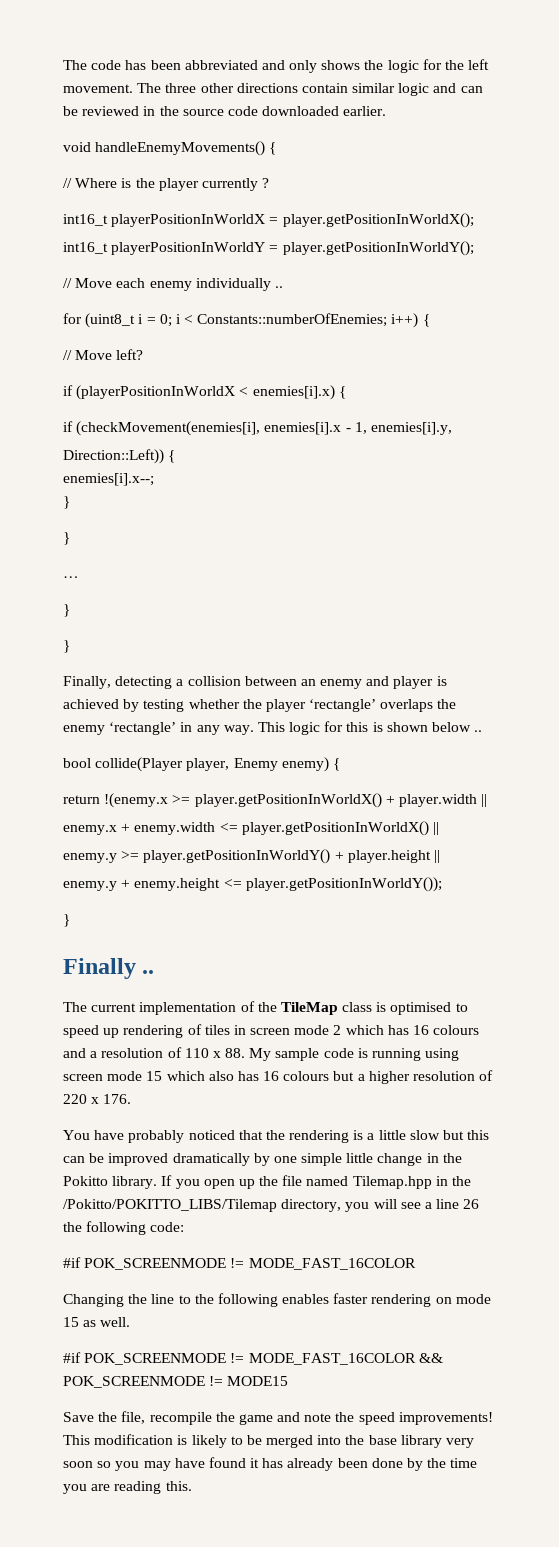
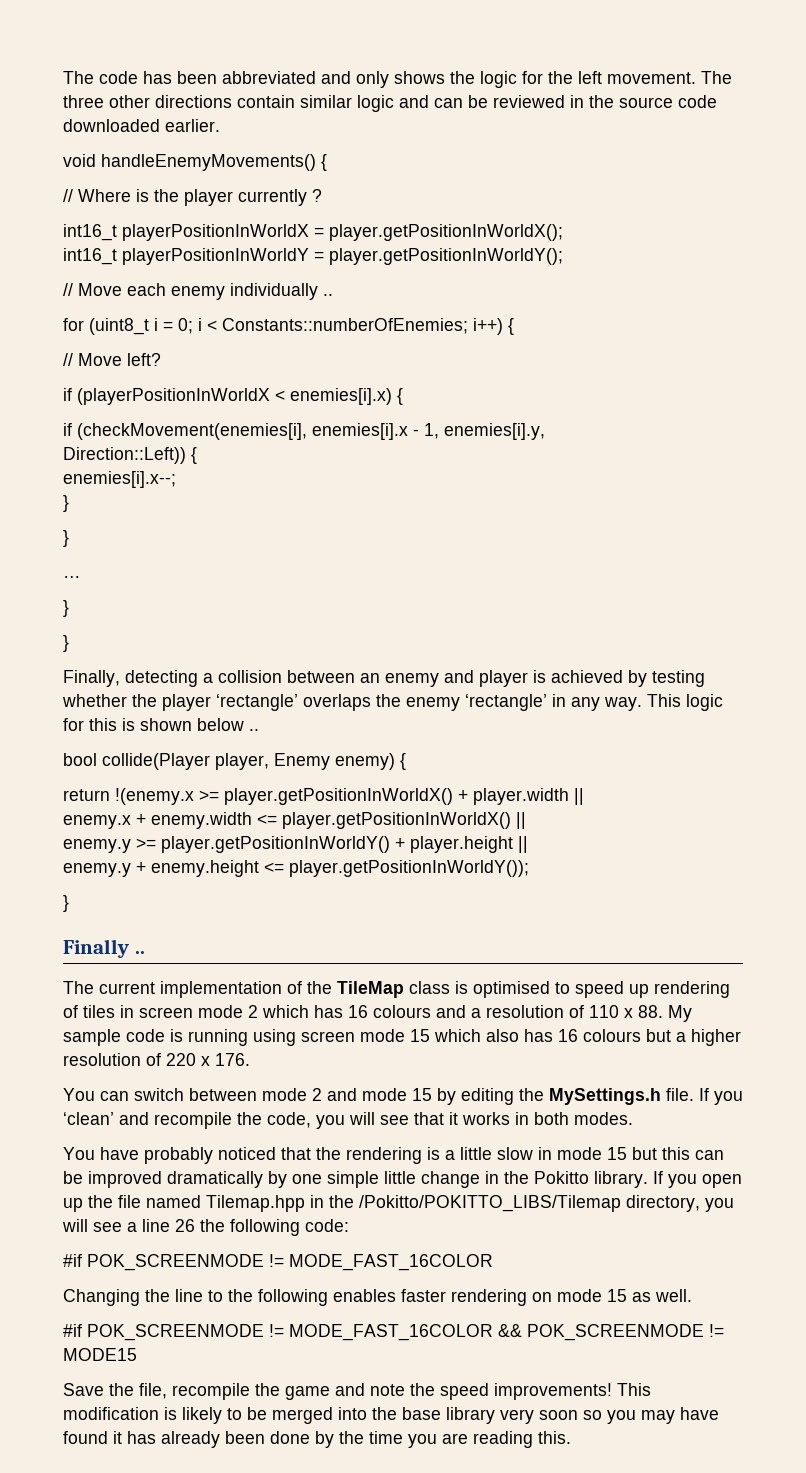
+ You can switch between mode 2 and mode 15 by editing the MySettings.h file. If you ‘clean’ and recompile the code, you will see that it works in both modes.
- You have probably noticed that the rendering is a little slow but this can be improved dramatically by one simple little change in the Pokitto library.
+ You have probably noticed that the rendering is a little slow in mode 15 but this can be improved dramatically by one simple little change in the Pokitto library.

